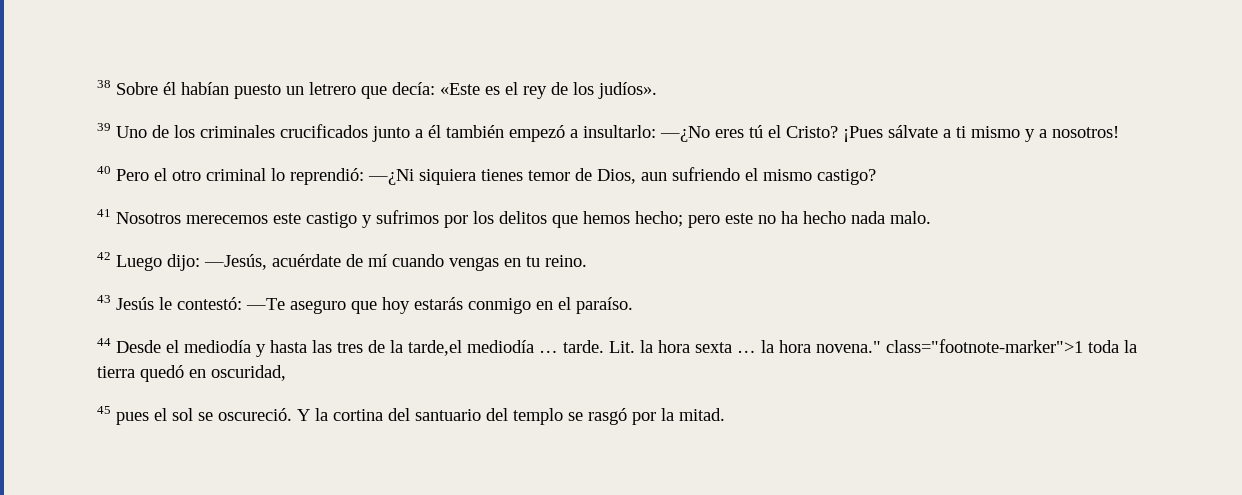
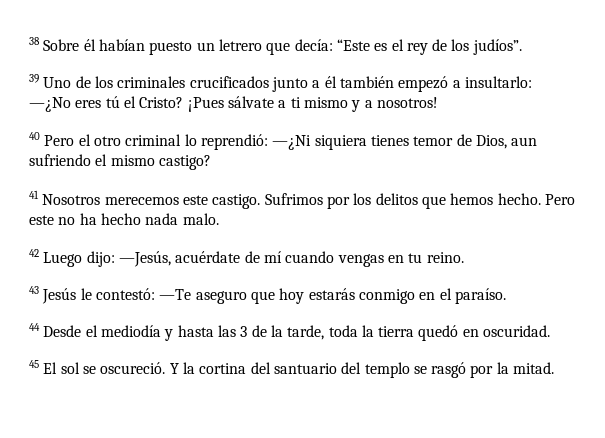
- 38 Sobre él habían puesto un letrero que decía: «Este es el rey de los judíos».
+ 38 Sobre él habían puesto un letrero que decía: “Este es el rey de los judíos”.
- 41 Nosotros merecemos este castigo y sufrimos por los delitos que hemos hecho; pero este no ha hecho nada malo.
+ 41 Nosotros merecemos este castigo. Sufrimos por los delitos que hemos hecho. Pero este no ha hecho nada malo.
- 44 Desde el mediodía y hasta las tres de la tarde,el mediodía … tarde. Lit. la hora sexta … la hora novena." class="footnote-marker">1 toda la tierra quedó en oscuridad,
+ 44 Desde el mediodía y hasta las 3 de la tarde, toda la tierra quedó en oscuridad.
- 45 pues el sol se oscureció.
+ 45 El sol se oscureció.

